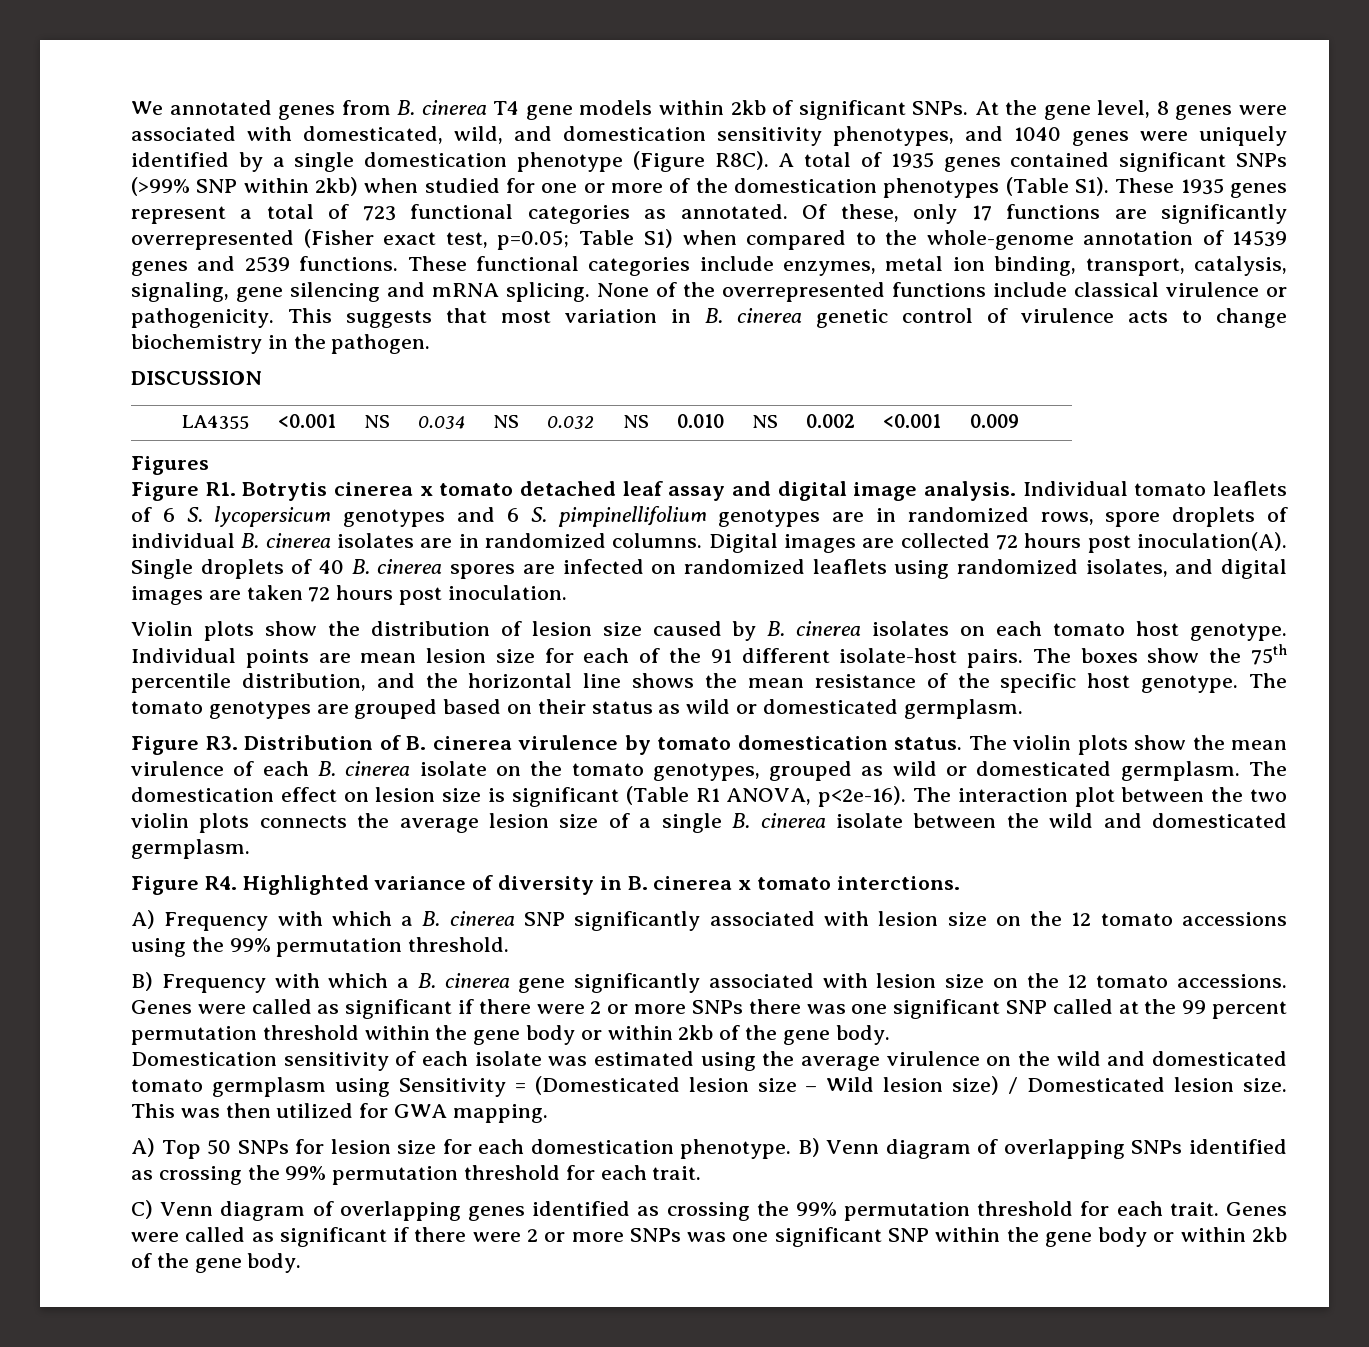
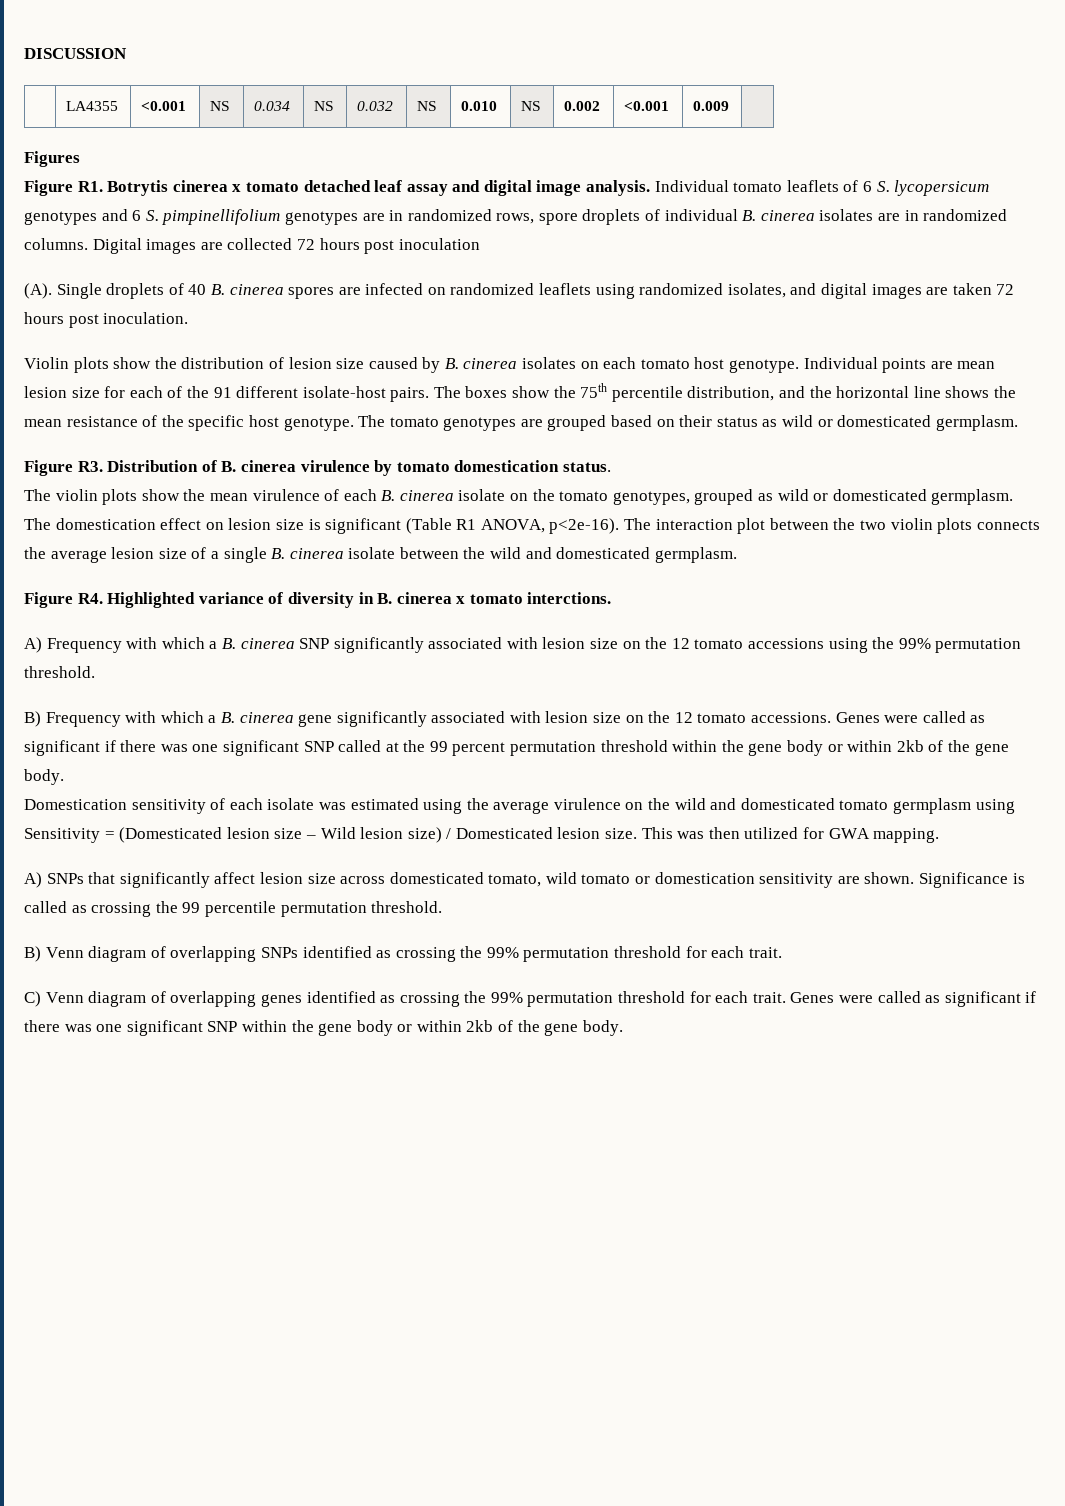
- We annotated genes from B. cinerea T4 gene models within 2kb of significant SNPs. At the gene level, 8 genes were associated with domesticated, wild, and domestication sensitivity phenotypes, and 1040 genes were uniquely identified by a single domestication phenotype (Figure R8C). A total of 1935 genes contained significant SNPs (>99% SNP within 2kb) when studied for one or more of the domestication phenotypes (Table S1). These 1935 genes represent a total of 723 functional categories as annotated. Of these, only 17 functions are significantly overrepresented (Fisher exact test, p=0.05; Table S1) when compared to the whole-genome annotation of 14539 genes and 2539 functions. These functional categories include enzymes, metal ion binding, transport, catalysis, signaling, gene silencing and mRNA splicing. None of the overrepresented functions include classical virulence or pathogenicity. This suggests that most variation in B. cinerea genetic control of virulence acts to change biochemistry in the pathogen.
- Digital images are collected 72 hours post inoculation(A). Single droplets of 40 B. cinerea spores are infected on randomized leaflets using randomized isolates, and digital images are taken 72 hours post inoculation.
+ Digital images are collected 72 hours post inoculation
+ (A). Single droplets of 40 B. cinerea spores are infected on randomized leaflets using randomized isolates, and digital images are taken 72 hours post inoculation.
- Figure R3. Distribution of B. cinerea virulence by tomato domestication status. The violin plots show the mean virulence of each B. cinerea isolate on the tomato genotypes, grouped as wild or domesticated germplasm.
+ Figure R3. Distribution of B. cinerea virulence by tomato domestication status.
+ The violin plots show the mean virulence of each B. cinerea isolate on the tomato genotypes, grouped as wild or domesticated germplasm.
- Genes were called as significant if there were 2 or more SNPs there was one significant SNP called at the 99 percent permutation threshold within the gene body or within 2kb of the gene body.
+ Genes were called as significant if there was one significant SNP called at the 99 percent permutation threshold within the gene body or within 2kb of the gene body.
- A) Top 50 SNPs for lesion size for each domestication phenotype. B) Venn diagram of overlapping SNPs identified as crossing the 99% permutation threshold for each trait.
+ A) SNPs that significantly affect lesion size across domesticated tomato, wild tomato or domestication sensitivity are shown. Significance is called as crossing the 99 percentile permutation threshold.
+ B) Venn diagram of overlapping SNPs identified as crossing the 99% permutation threshold for each trait.
- Genes were called as significant if there were 2 or more SNPs was one significant SNP within the gene body or within 2kb of the gene body.
+ Genes were called as significant if there was one significant SNP within the gene body or within 2kb of the gene body.

